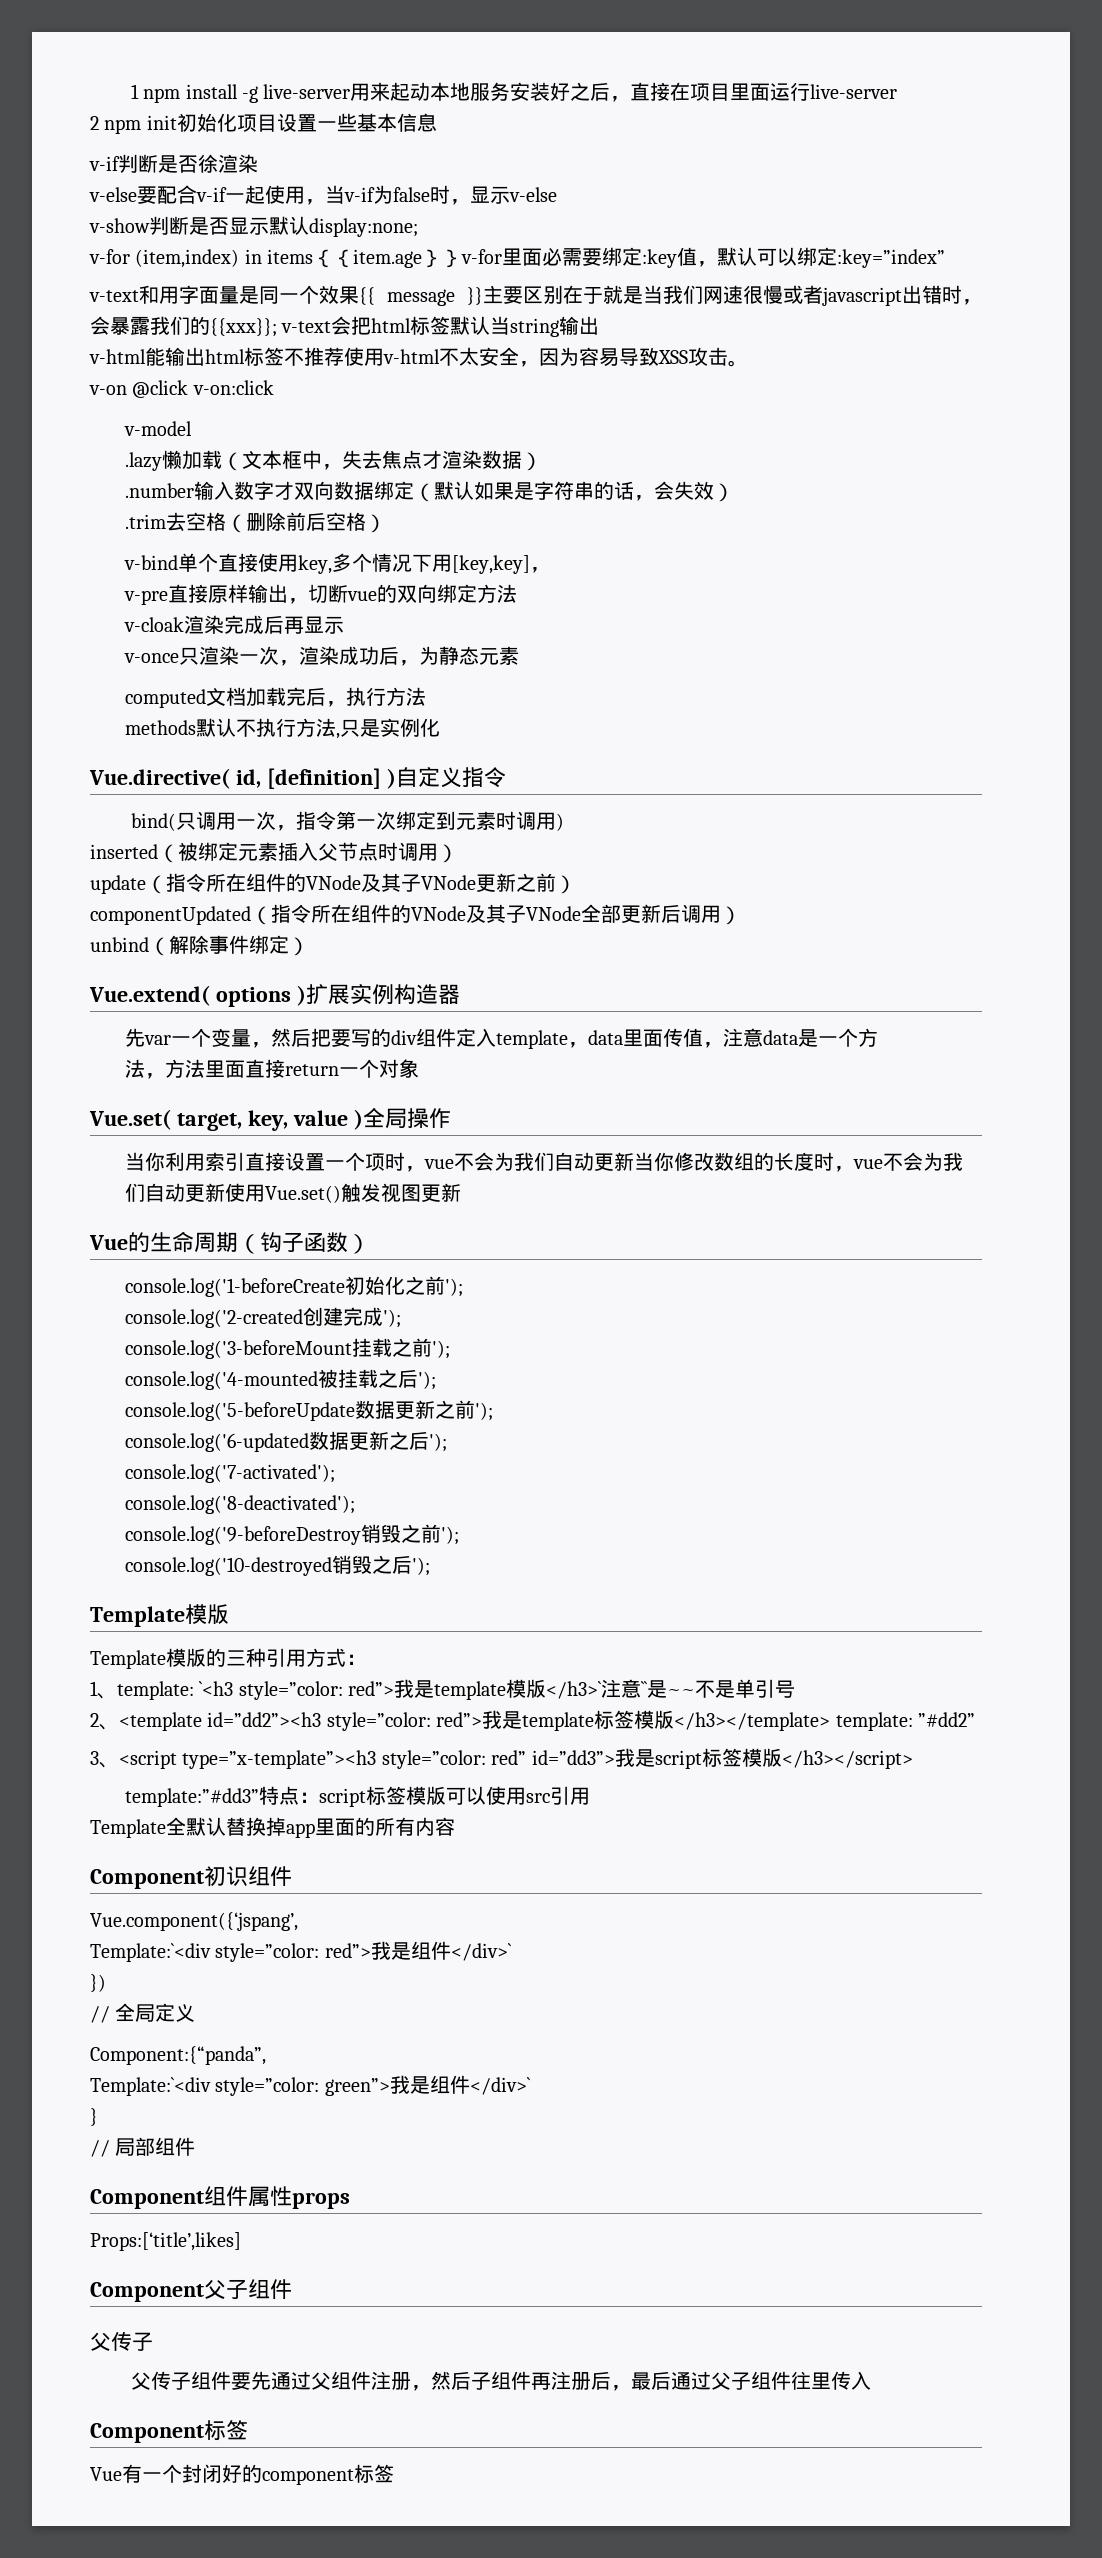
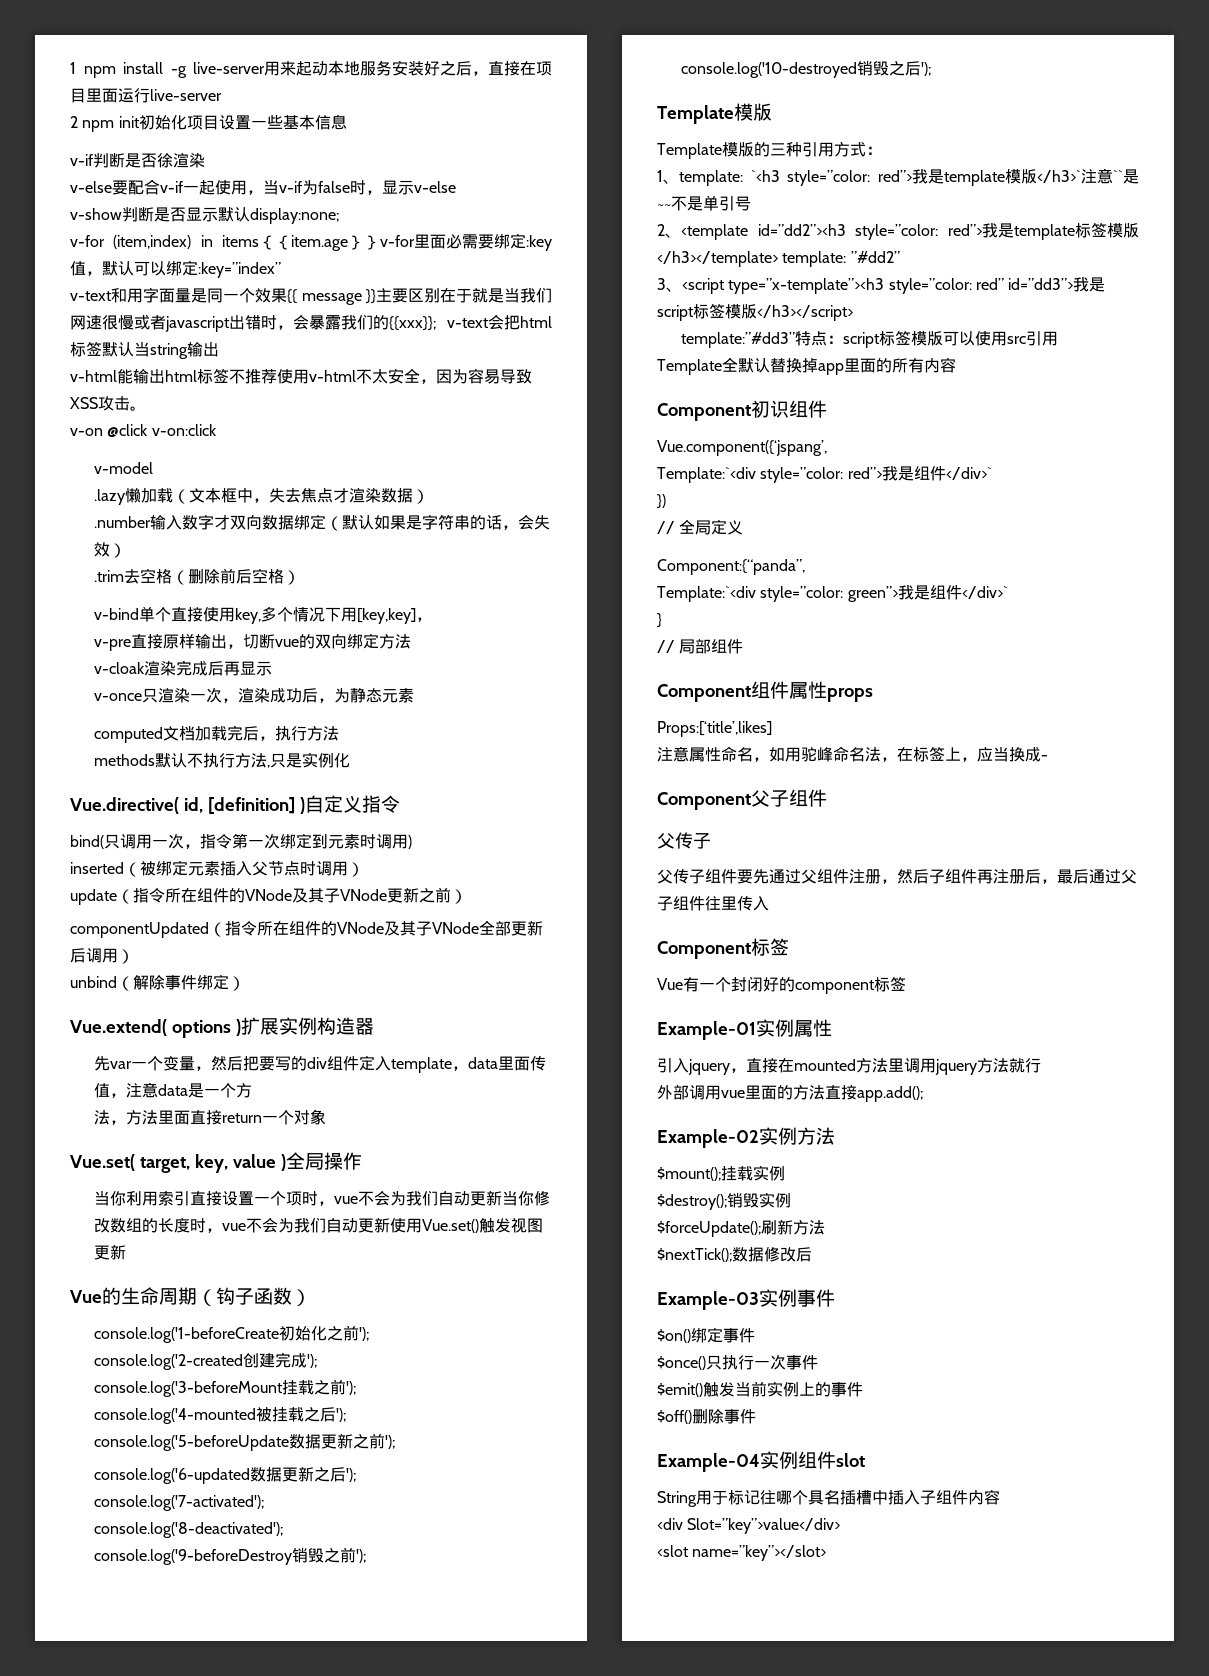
+ 注意属性命名，如用驼峰命名法，在标签上，应当换成-
+ Example-01实例属性
+ 引入jquery，直接在mounted方法里调用jquery方法就行
+ 外部调用vue里面的方法直接app.add();
+ Example-02实例方法
+ $mount();挂载实例
+ $destroy();销毁实例
+ $forceUpdate();刷新方法
+ $nextTick();数据修改后
+ Example-03实例事件
+ $on()绑定事件
+ $once()只执行一次事件
+ $emit()触发当前实例上的事件
+ $off()删除事件
+ Example-04实例组件slot
+ String用于标记往哪个具名插槽中插入子组件内容
+ <div Slot=”key”>value</div>
+ <slot name=”key”></slot>

